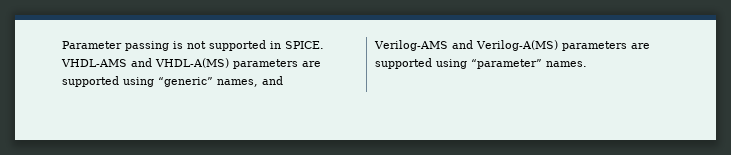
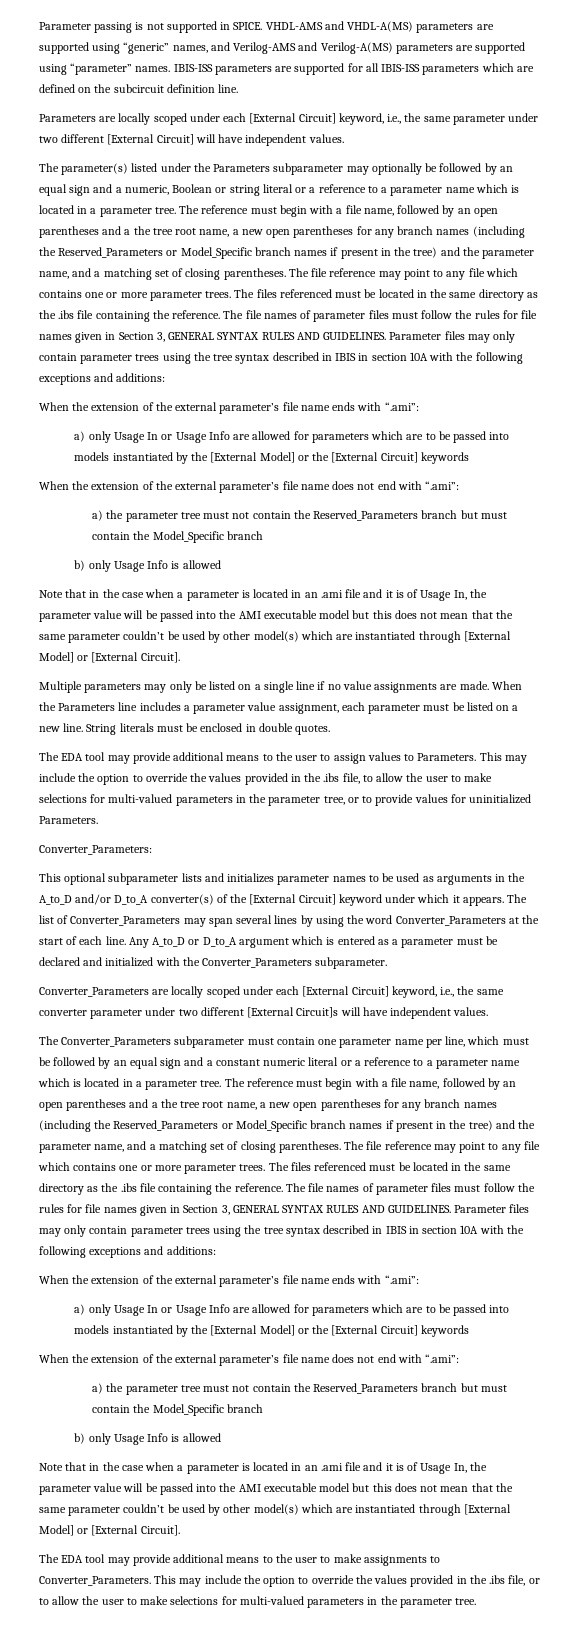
+ IBIS-ISS parameters are supported for all IBIS-ISS parameters which are defined on the subcircuit definition line.
+ Parameters are locally scoped under each [External Circuit] keyword, i.e., the same parameter under two different [External Circuit] will have independent values.
+ The parameter(s) listed under the Parameters subparameter may optionally be followed by an equal sign and a numeric, Boolean or string literal or a reference to a parameter name which is located in a parameter tree. The reference must begin with a file name, followed by an open parentheses and a the tree root name, a new open parentheses for any branch names (including the Reserved_Parameters or Model_Specific branch names if present in the tree) and the parameter name, and a matching set of closing parentheses. The file reference may point to any file which contains one or more parameter trees. The files referenced must be located in the same directory as the .ibs file containing the reference. The file names of parameter files must follow the rules for file names given in Section 3, GENERAL SYNTAX RULES AND GUIDELINES. Parameter files may only contain parameter trees using the tree syntax described in IBIS in section 10A with the following exceptions and additions:
+ When the extension of the external parameter’s file name ends with “.ami”:
+ a) only Usage In or Usage Info are allowed for parameters which are to be passed into models instantiated by the [External Model] or the [External Circuit] keywords
+ When the extension of the external parameter’s file name does not end with “.ami”:
+ a) the parameter tree must not contain the Reserved_Parameters branch but must contain the Model_Specific branch
+ b) only Usage Info is allowed
+ Note that in the case when a parameter is located in an .ami file and it is of Usage In, the parameter value will be passed into the AMI executable model but this does not mean that the same parameter couldn’t be used by other model(s) which are instantiated through [External Model] or [External Circuit].
+ Multiple parameters may only be listed on a single line if no value assignments are made. When the Parameters line includes a parameter value assignment, each parameter must be listed on a new line. String literals must be enclosed in double quotes.
+ The EDA tool may provide additional means to the user to assign values to Parameters. This may include the option to override the values provided in the .ibs file, to allow the user to make selections for multi-valued parameters in the parameter tree, or to provide values for uninitialized Parameters.
+ Converter_Parameters:
+ This optional subparameter lists and initializes parameter names to be used as arguments in the A_to_D and/or D_to_A converter(s) of the [External Circuit] keyword under which it appears. The list of Converter_Parameters may span several lines by using the word Converter_Parameters at the start of each line. Any A_to_D or D_to_A argument which is entered as a parameter must be declared and initialized with the Converter_Parameters subparameter.
+ Converter_Parameters are locally scoped under each [External Circuit] keyword, i.e., the same converter parameter under two different [External Circuit]s will have independent values.
+ The Converter_Parameters subparameter must contain one parameter name per line, which must be followed by an equal sign and a constant numeric literal or a reference to a parameter name which is located in a parameter tree. The reference must begin with a file name, followed by an open parentheses and a the tree root name, a new open parentheses for any branch names (including the Reserved_Parameters or Model_Specific branch names if present in the tree) and the parameter name, and a matching set of closing parentheses. The file reference may point to any file which contains one or more parameter trees. The files referenced must be located in the same directory as the .ibs file containing the reference. The file names of parameter files must follow the rules for file names given in Section 3, GENERAL SYNTAX RULES AND GUIDELINES. Parameter files may only contain parameter trees using the tree syntax described in IBIS in section 10A with the following exceptions and additions:
+ When the extension of the external parameter’s file name ends with “.ami”:
+ a) only Usage In or Usage Info are allowed for parameters which are to be passed into models instantiated by the [External Model] or the [External Circuit] keywords
+ When the extension of the external parameter’s file name does not end with “.ami”:
+ a) the parameter tree must not contain the Reserved_Parameters branch but must contain the Model_Specific branch
+ b) only Usage Info is allowed
+ Note that in the case when a parameter is located in an .ami file and it is of Usage In, the parameter value will be passed into the AMI executable model but this does not mean that the same parameter couldn’t be used by other model(s) which are instantiated through [External Model] or [External Circuit].
+ The EDA tool may provide additional means to the user to make assignments to Converter_Parameters. This may include the option to override the values provided in the .ibs file, or to allow the user to make selections for multi-valued parameters in the parameter tree.

